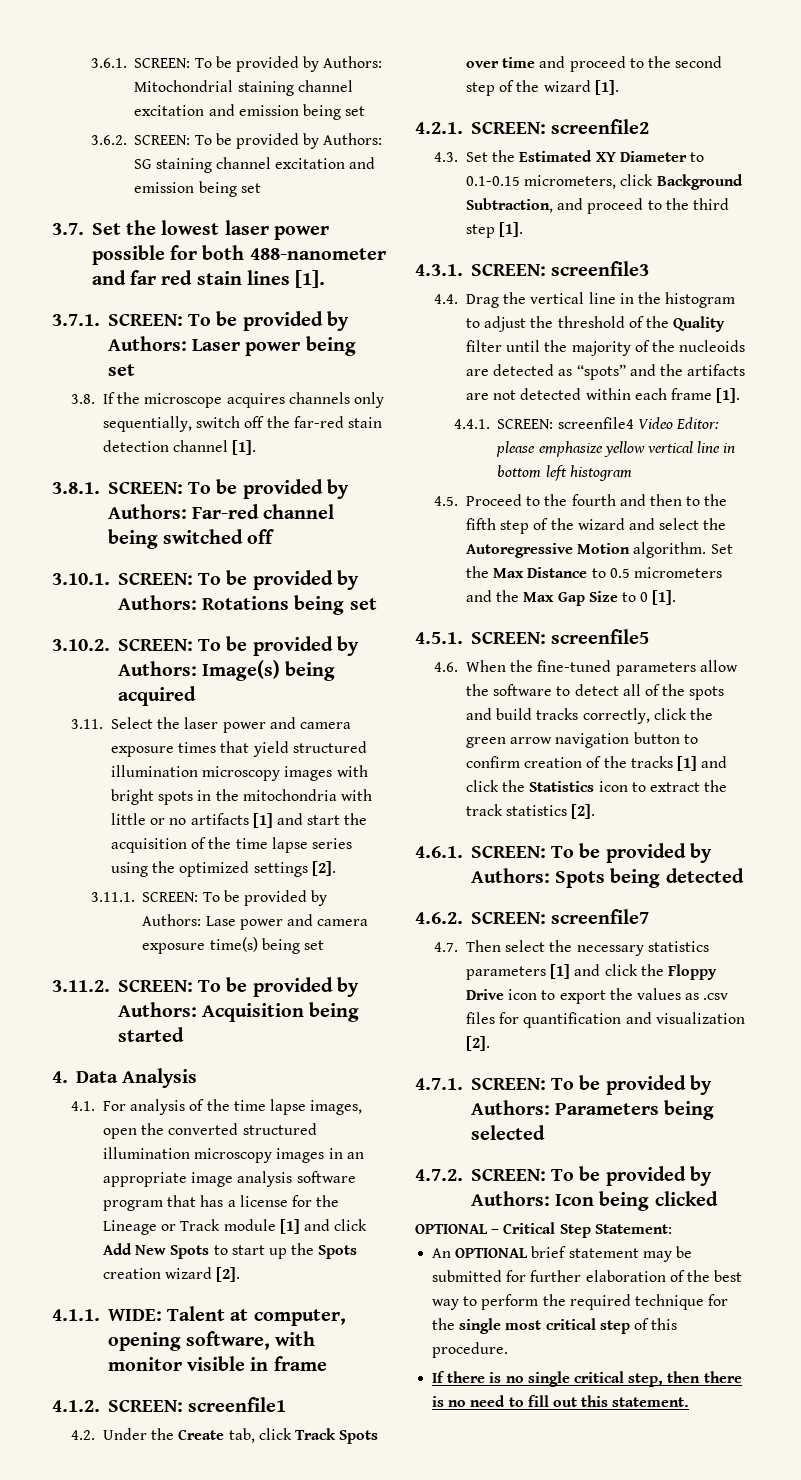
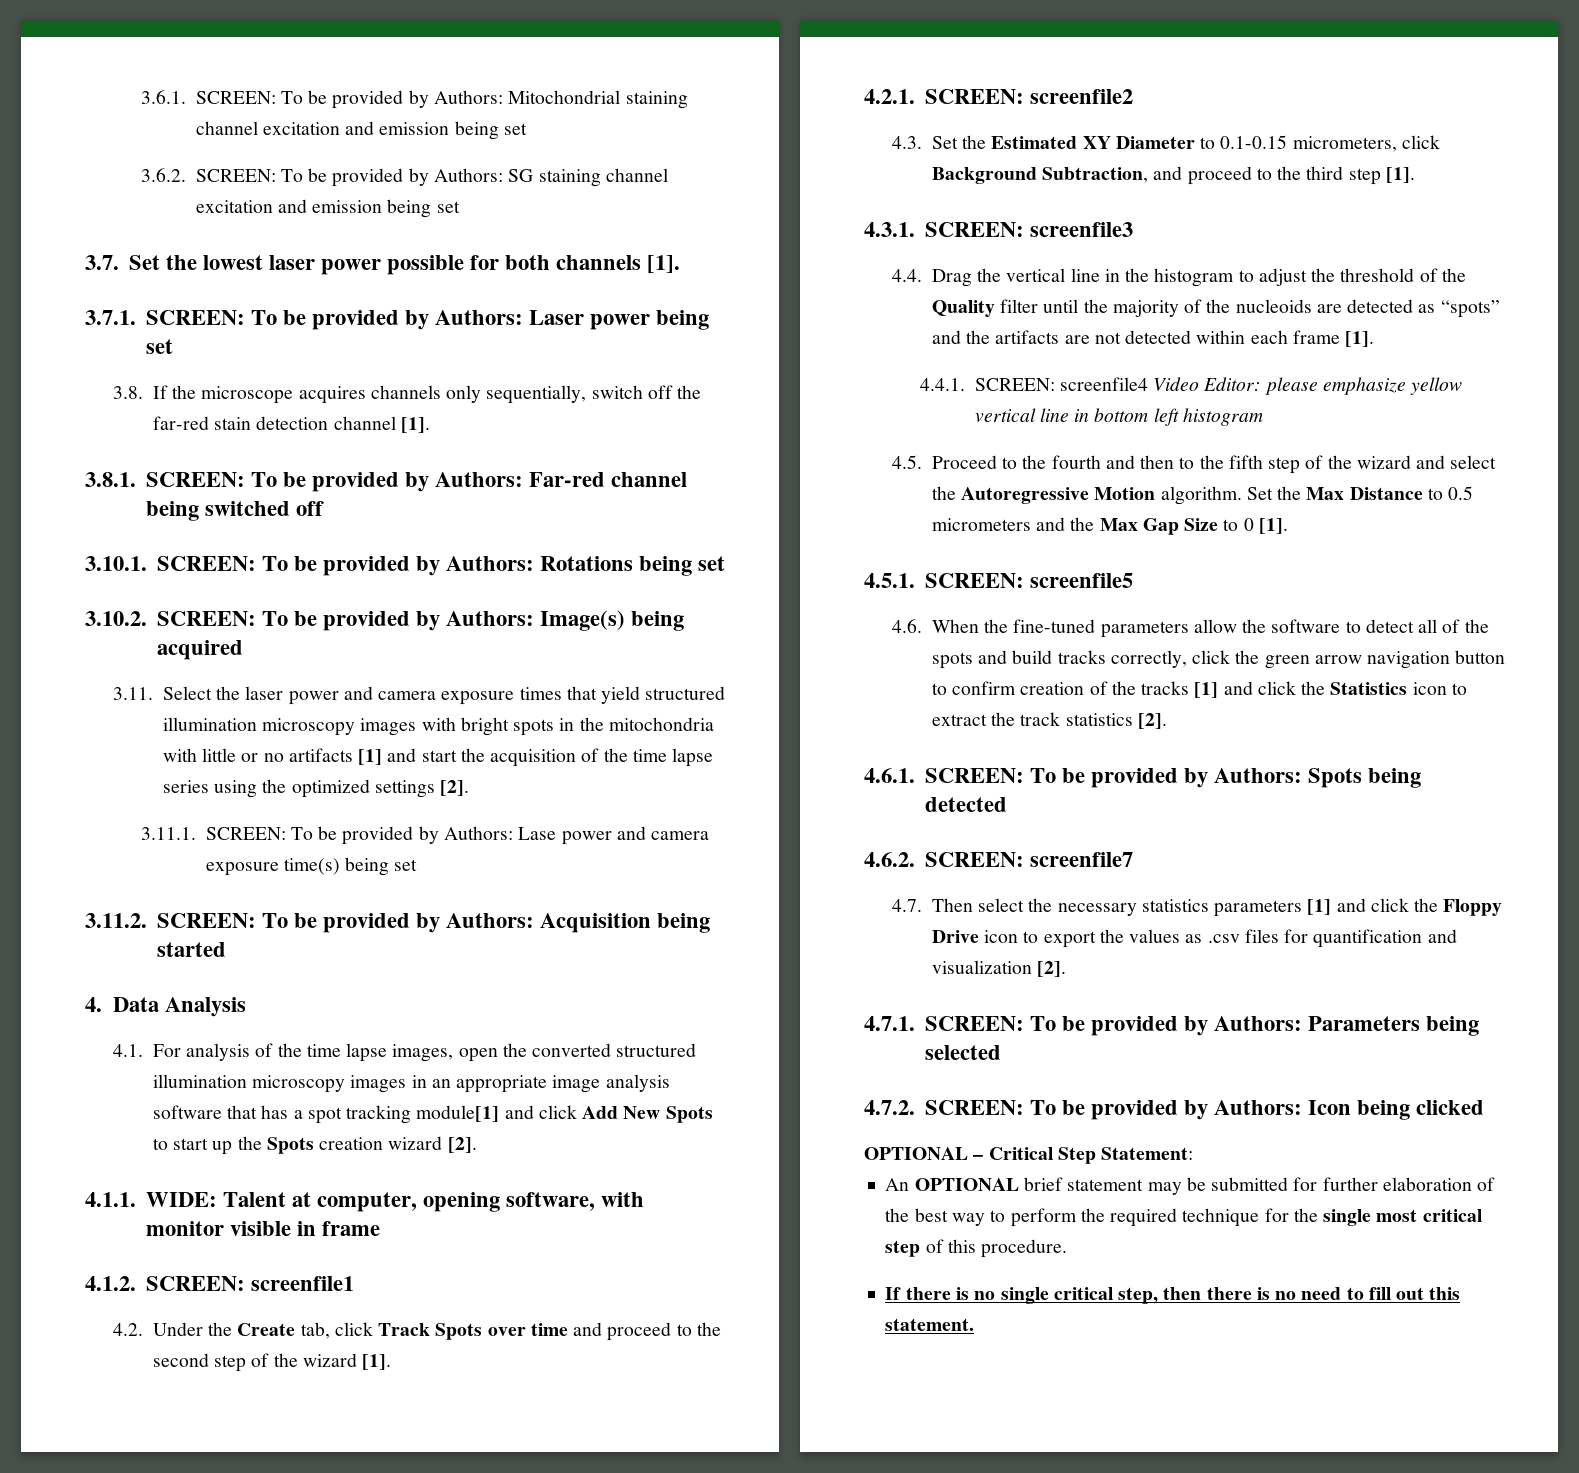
- 3.7. Set the lowest laser power possible for both 488-nanometer and far red stain lines [1].
+ 3.7. Set the lowest laser power possible for both channels [1].
- 4.1. For analysis of the time lapse images, open the converted structured illumination microscopy images in an appropriate image analysis software program that has a license for the Lineage or Track module [1] and click Add New Spots to start up the Spots creation wizard [2].
+ 4.1. For analysis of the time lapse images, open the converted structured illumination microscopy images in an appropriate image analysis software that has a spot tracking module[1] and click Add New Spots to start up the Spots creation wizard [2].

